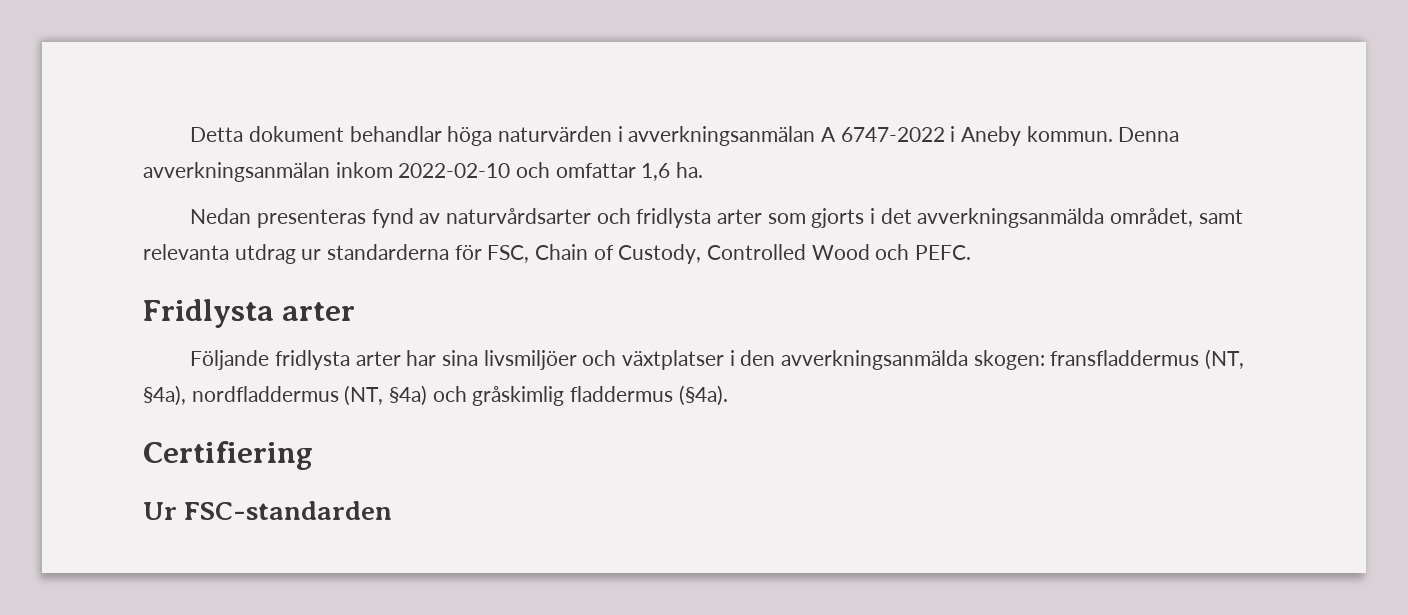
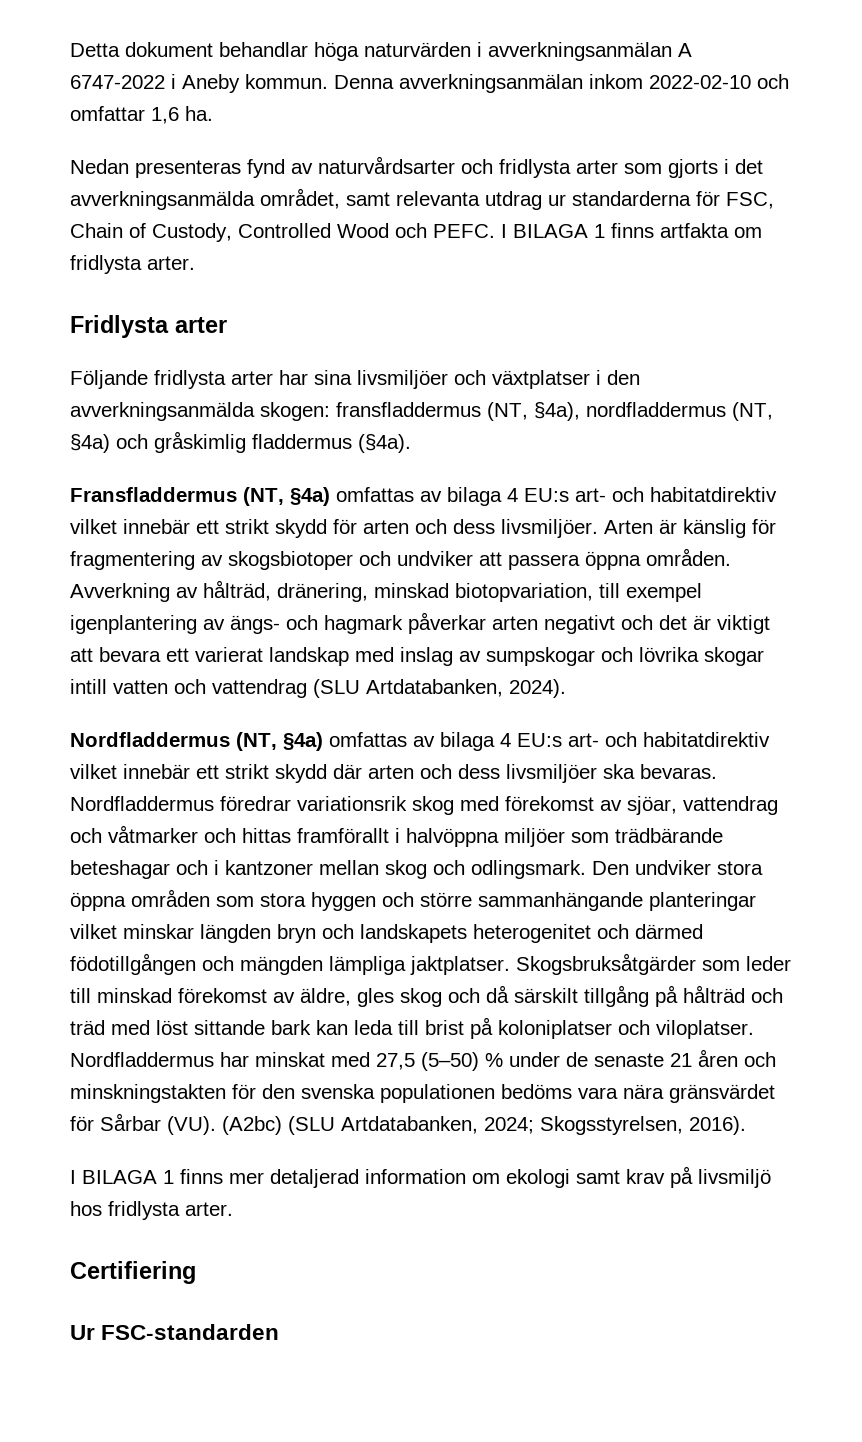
+ I BILAGA 1 finns artfakta om fridlysta arter.
+ Fransfladdermus (NT, §4a) omfattas av bilaga 4 EU:s art- och habitatdirektiv vilket innebär ett strikt skydd för arten och dess livsmiljöer. Arten är känslig för fragmentering av skogsbiotoper och undviker att passera öppna områden. Avverkning av hålträd, dränering, minskad biotopvariation, till exempel igenplantering av ängs- och hagmark påverkar arten negativt och det är viktigt att bevara ett varierat landskap med inslag av sumpskogar och lövrika skogar intill vatten och vattendrag (SLU Artdatabanken, 2024).
+ Nordfladdermus (NT, §4a) omfattas av bilaga 4 EU:s art- och habitatdirektiv vilket innebär ett strikt skydd där arten och dess livsmiljöer ska bevaras. Nordfladdermus föredrar variationsrik skog med förekomst av sjöar, vattendrag och våtmarker och hittas framförallt i halvöppna miljöer som trädbärande beteshagar och i kantzoner mellan skog och odlingsmark. Den undviker stora öppna områden som stora hyggen och större sammanhängande planteringar vilket minskar längden bryn och landskapets heterogenitet och därmed födotillgången och mängden lämpliga jaktplatser. Skogsbruksåtgärder som leder till minskad förekomst av äldre, gles skog och då särskilt tillgång på hålträd och träd med löst sittande bark kan leda till brist på koloniplatser och viloplatser. Nordfladdermus har minskat med 27,5 (5–50) % under de senaste 21 åren och minskningstakten för den svenska populationen bedöms vara nära gränsvärdet för Sårbar (VU). (A2bc) (SLU Artdatabanken, 2024; Skogsstyrelsen, 2016).
+ I BILAGA 1 finns mer detaljerad information om ekologi samt krav på livsmiljö hos fridlysta arter.

